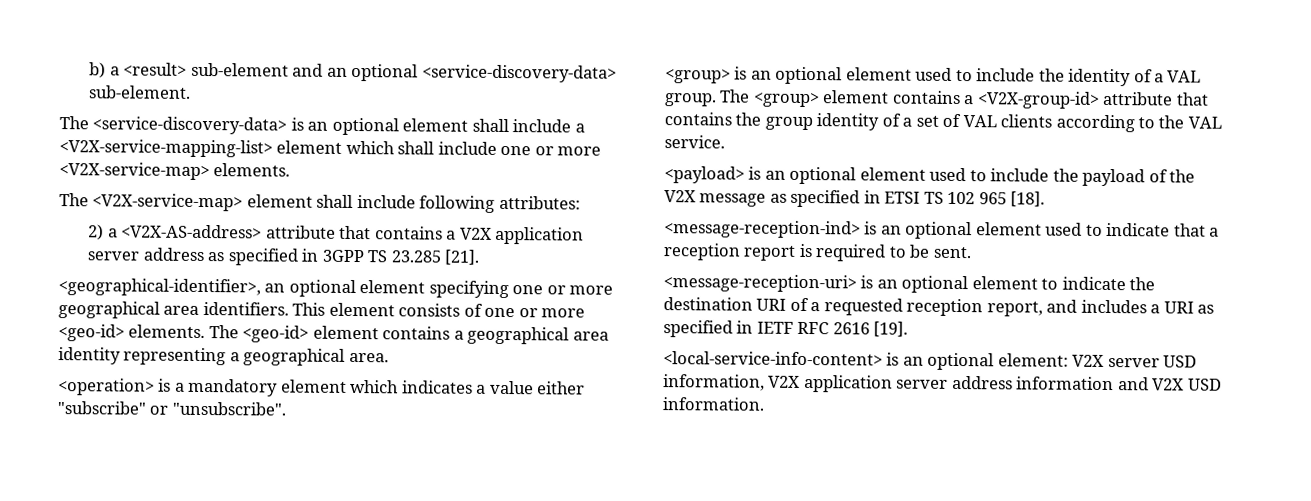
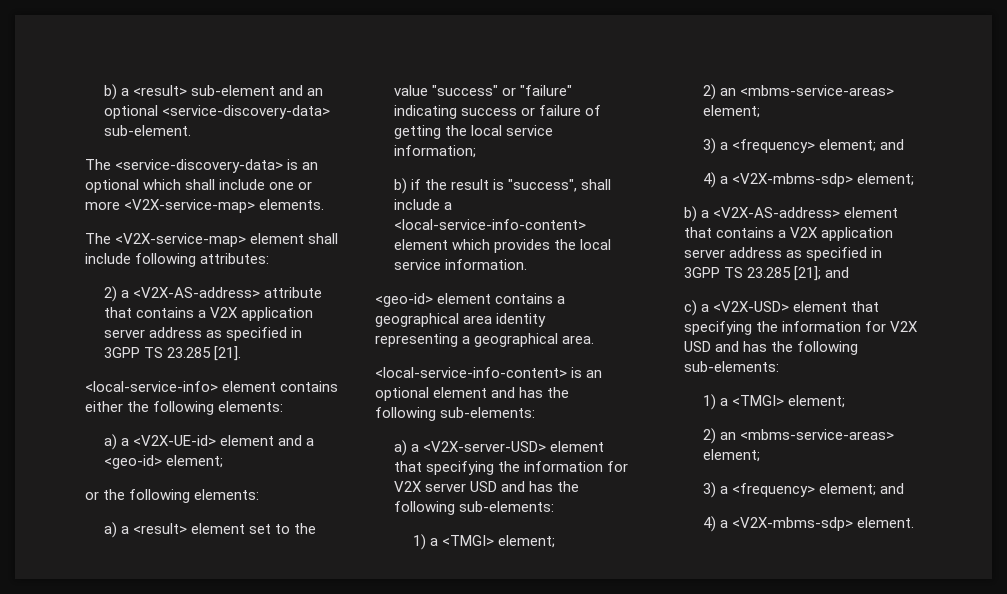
- The <service-discovery-data> is an optional element shall include a <V2X-service-mapping-list> element which shall include one or more <V2X-service-map> elements.
+ The <service-discovery-data> is an optional which shall include one or more <V2X-service-map> elements.
- <geographical-identifier>, an optional element specifying one or more geographical area identifiers. This element consists of one or more <geo-id> elements. The <geo-id> element contains a geographical area identity representing a geographical area.
+ <local-service-info> element contains either the following elements:
+ a) a <V2X-UE-id> element and a <geo-id> element;
+ or the following elements:
+ a) a <result> element set to the value "success" or "failure" indicating success or failure of getting the local service information;
+ b) if the result is "success", shall include a <local-service-info-content> element which provides the local service information.
+ <geo-id> element contains a geographical area identity representing a geographical area.
- <operation> is a mandatory element which indicates a value either "subscribe" or "unsubscribe".
- <group> is an optional element used to include the identity of a VAL group. The <group> element contains a <V2X-group-id> attribute that contains the group identity of a set of VAL clients according to the VAL service.
- <payload> is an optional element used to include the payload of the V2X message as specified in ETSI TS 102 965 [18].
- <message-reception-ind> is an optional element used to indicate that a reception report is required to be sent.
- <message-reception-uri> is an optional element to indicate the destination URI of a requested reception report, and includes a URI as specified in IETF RFC 2616 [19].
- <local-service-info-content> is an optional element: V2X server USD information, V2X application server address information and V2X USD information.
+ <local-service-info-content> is an optional element and has the following sub-elements:
+ a) a <V2X-server-USD> element that specifying the information for V2X server USD and has the following sub-elements:
+ 1) a <TMGI> element;
+ 2) an <mbms-service-areas> element;
+ 3) a <frequency> element; and
+ 4) a <V2X-mbms-sdp> element;
+ b) a <V2X-AS-address> element that contains a V2X application server address as specified in 3GPP TS 23.285 [21]; and
+ c) a <V2X-USD> element that specifying the information for V2X USD and has the following sub-elements:
+ 1) a <TMGI> element;
+ 2) an <mbms-service-areas> element;
+ 3) a <frequency> element; and
+ 4) a <V2X-mbms-sdp> element.

